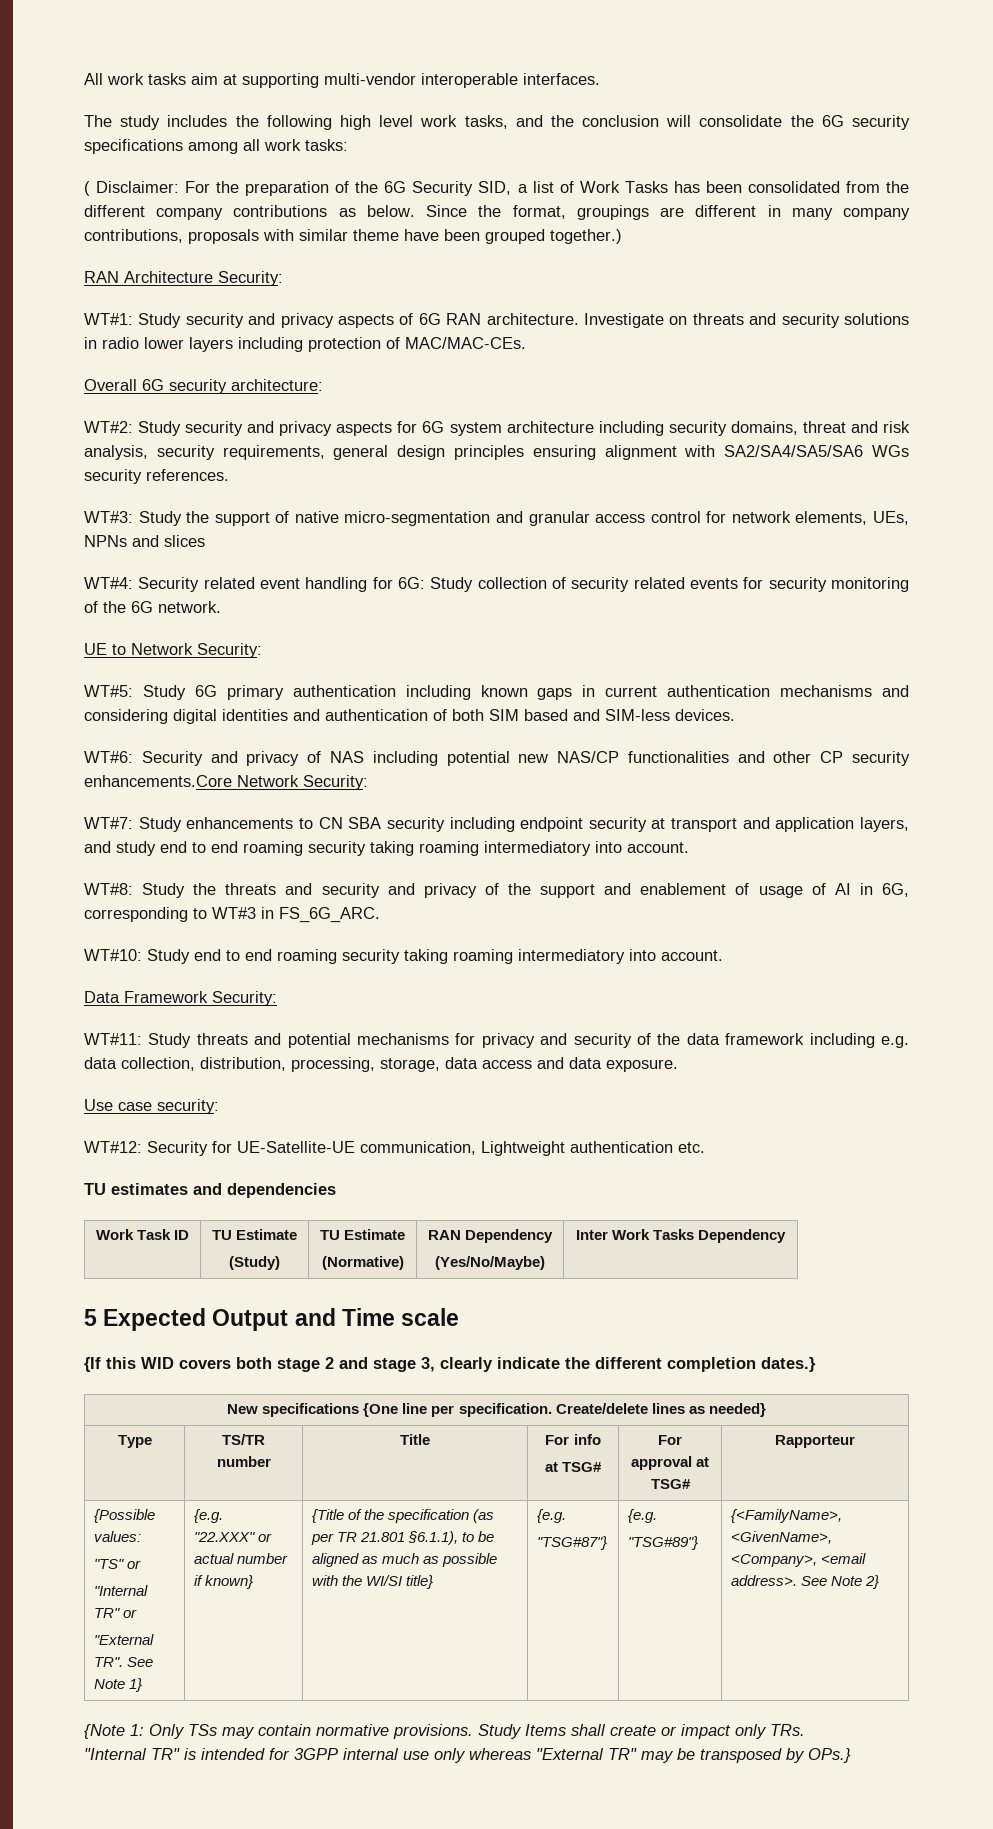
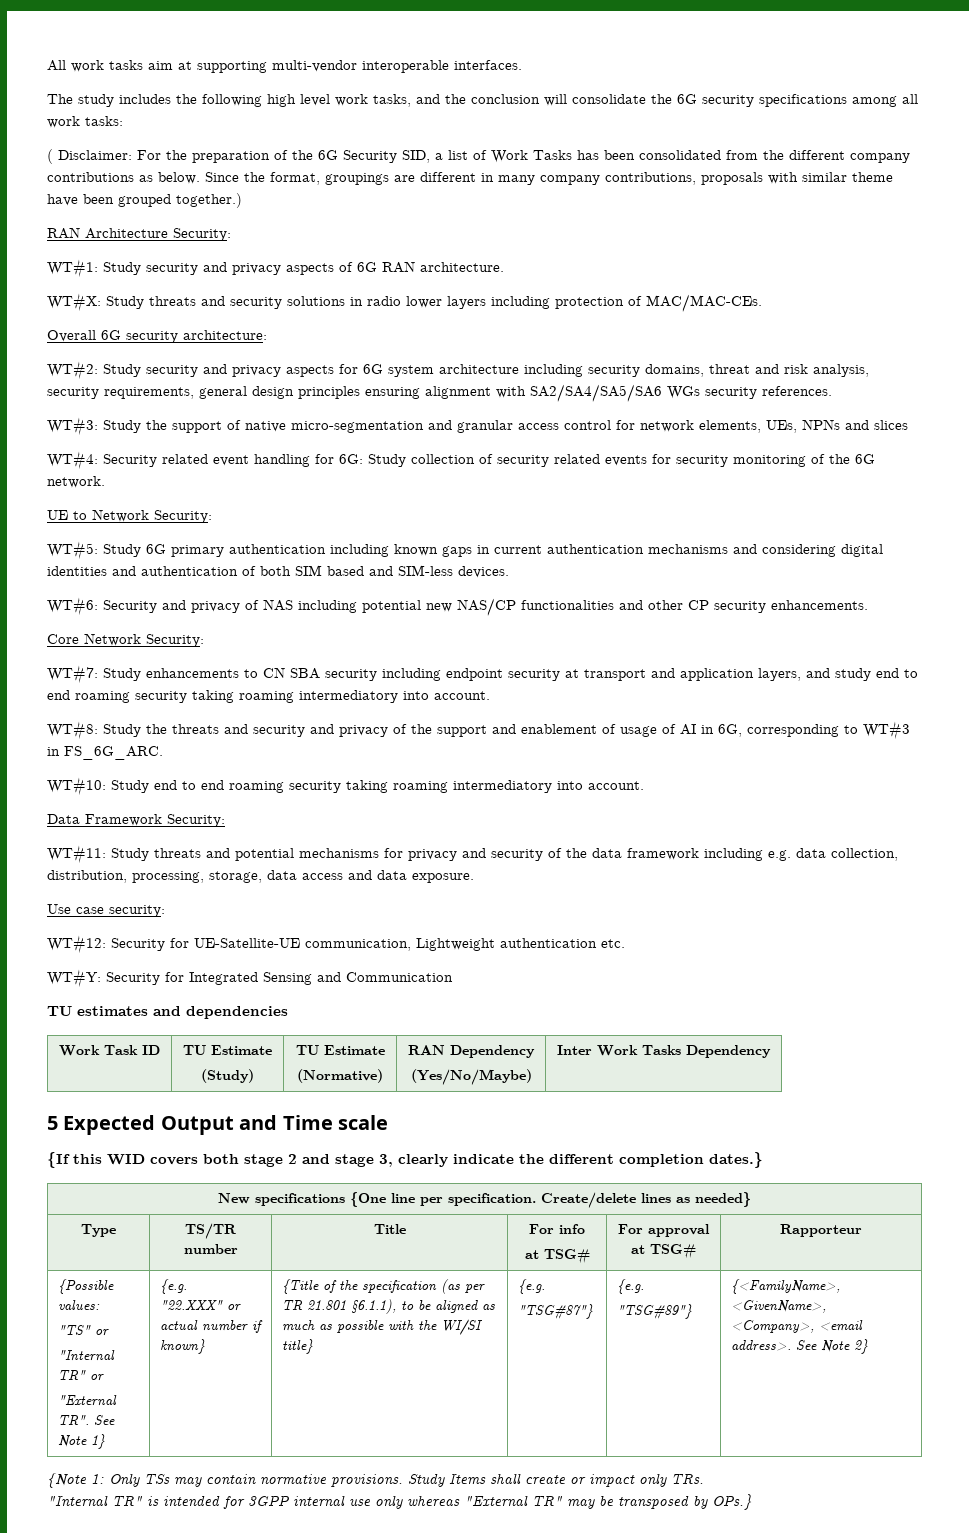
- WT#1: Study security and privacy aspects of 6G RAN architecture. Investigate on threats and security solutions in radio lower layers including protection of MAC/MAC-CEs.
+ WT#1: Study security and privacy aspects of 6G RAN architecture.
+ WT#X: Study threats and security solutions in radio lower layers including protection of MAC/MAC-CEs.
- WT#6: Security and privacy of NAS including potential new NAS/CP functionalities and other CP security enhancements.Core Network Security:
+ WT#6: Security and privacy of NAS including potential new NAS/CP functionalities and other CP security enhancements.
+ Core Network Security:
+ WT#Y: Security for Integrated Sensing and Communication

